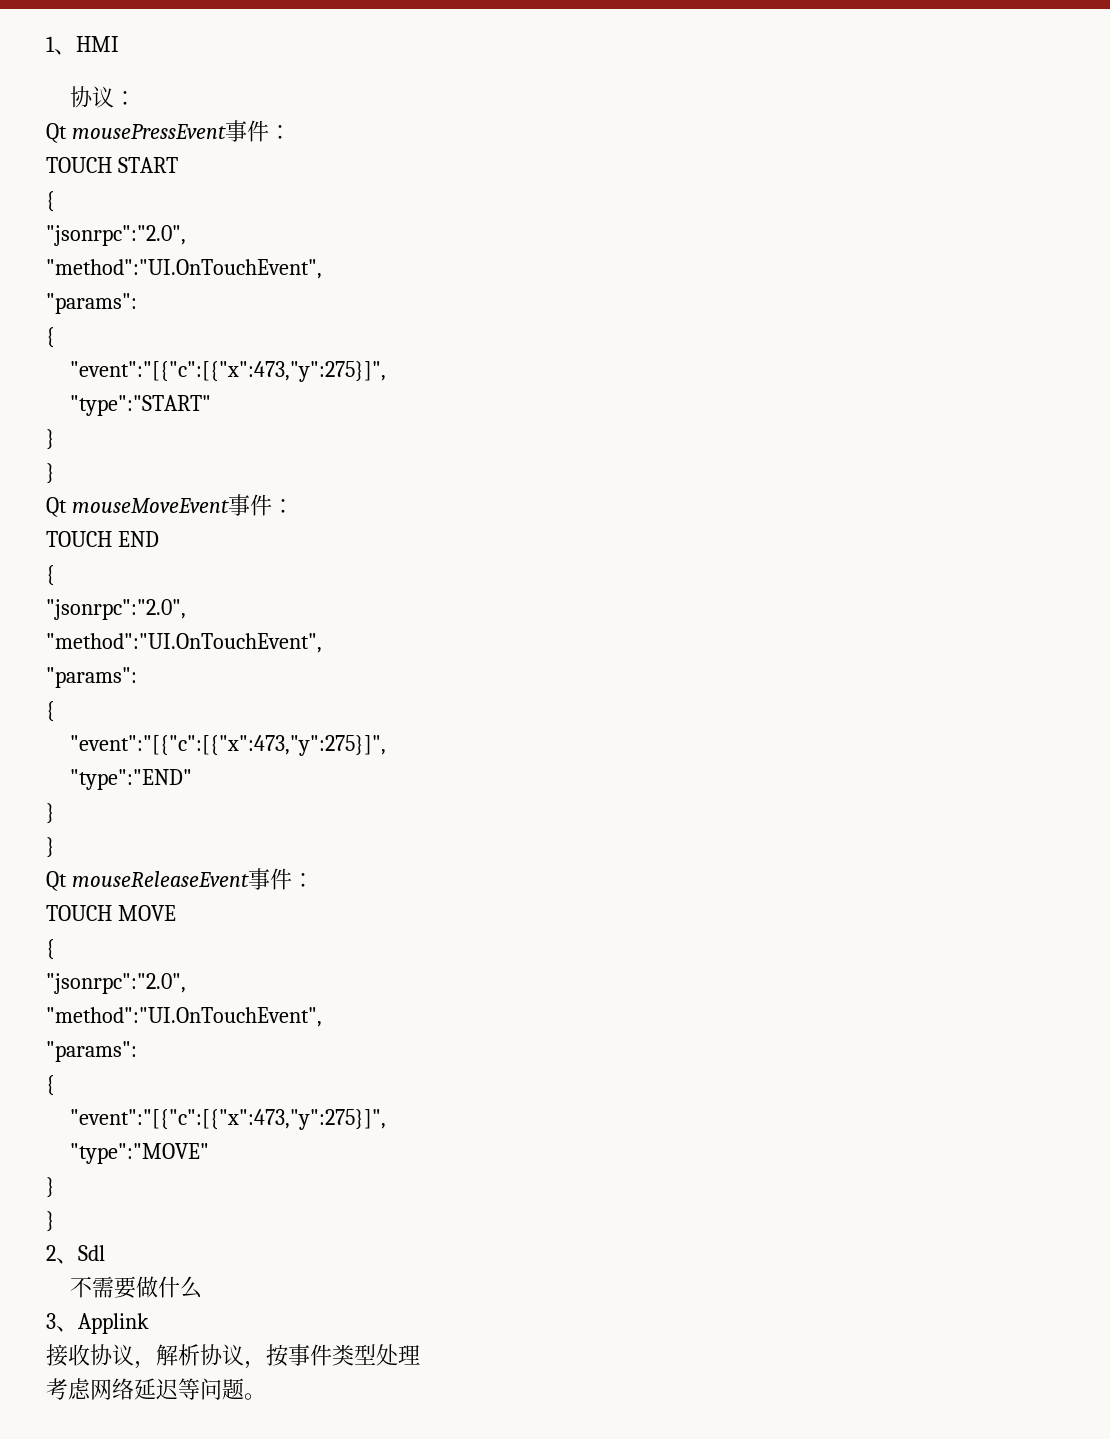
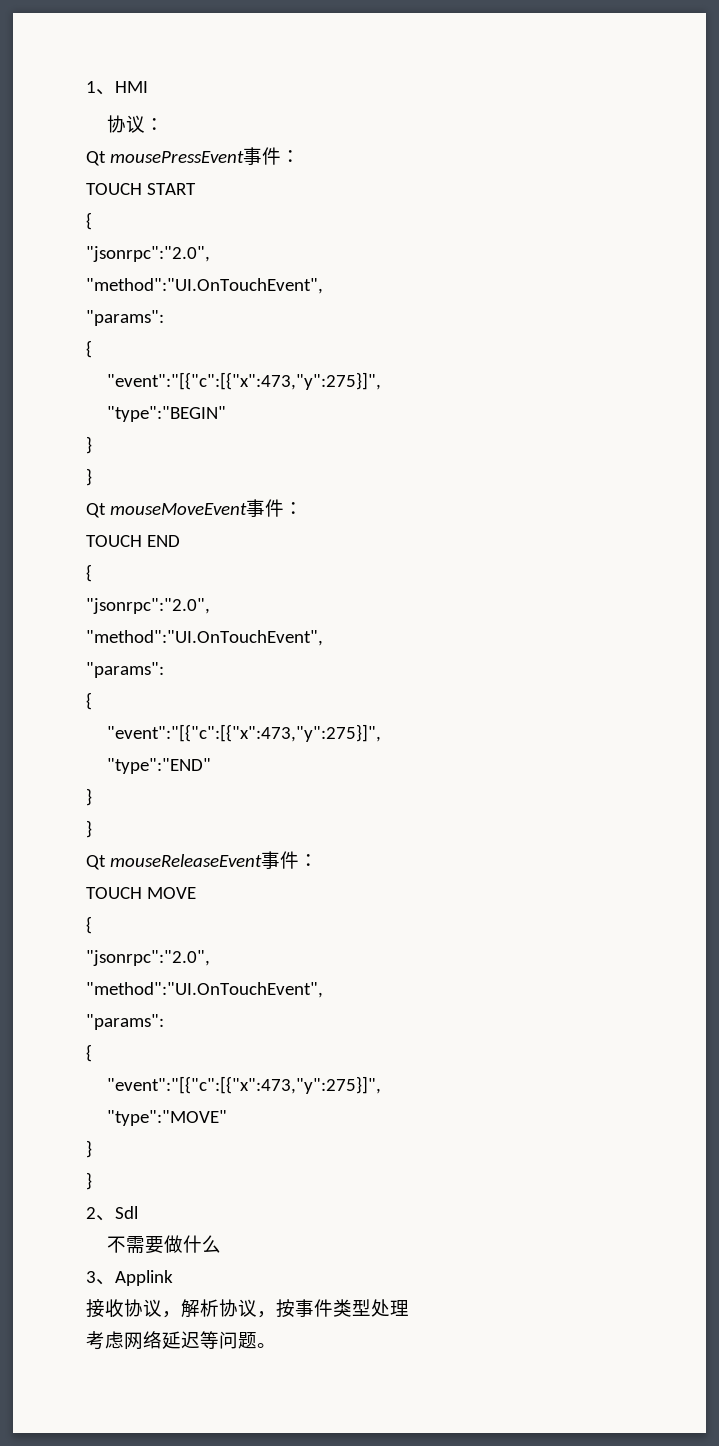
- "type":"START"
+ "type":"BEGIN"

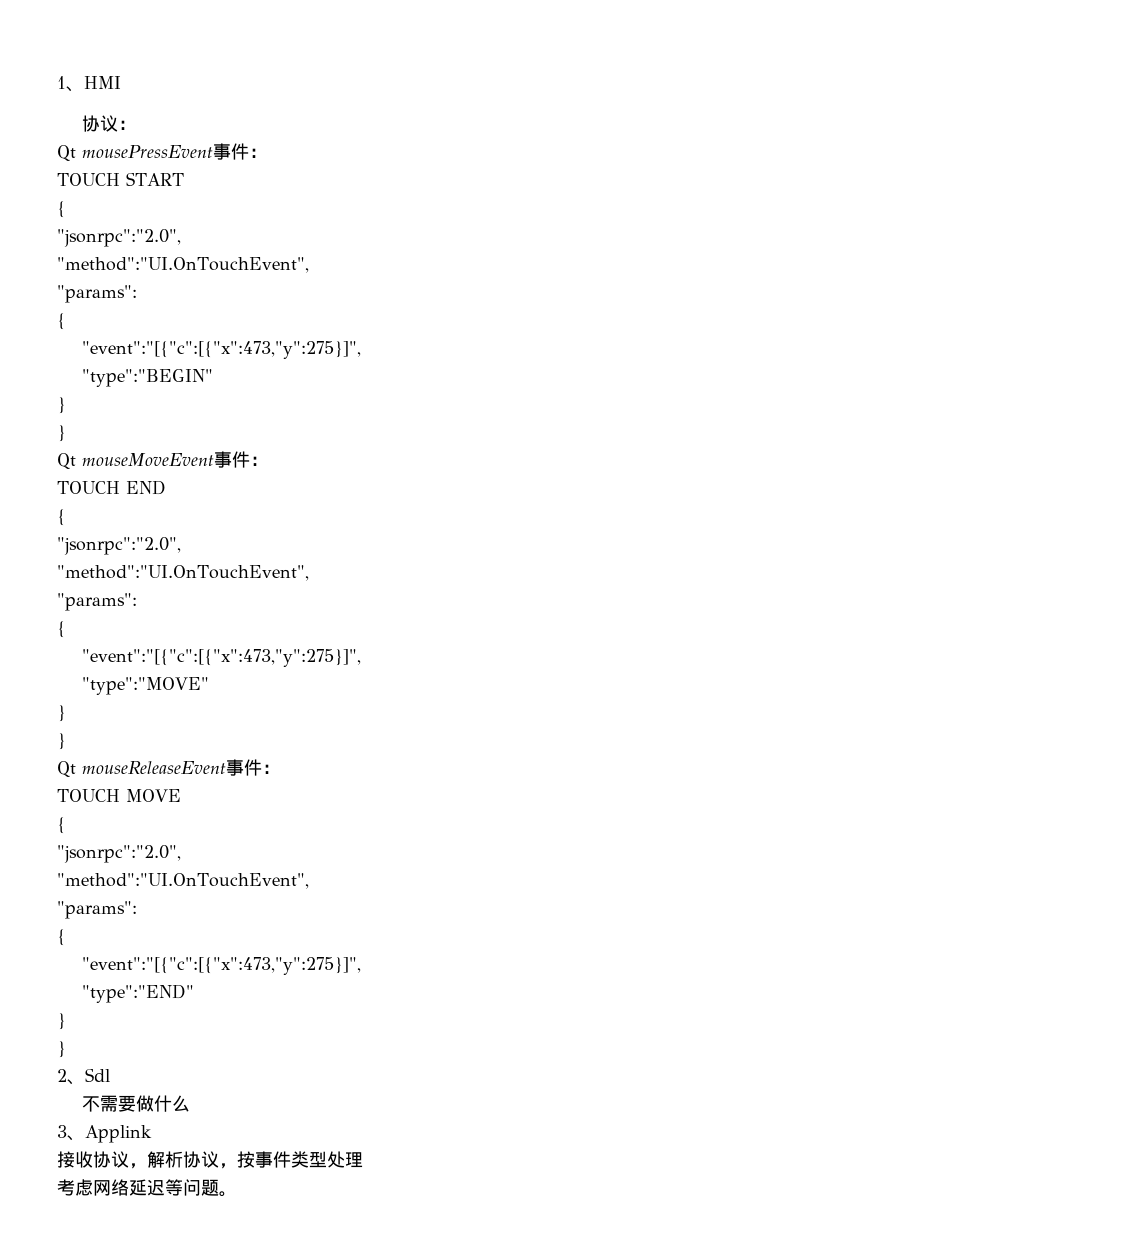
- "type":"END"
+ "type":"MOVE"
- "type":"MOVE"
+ "type":"END"

